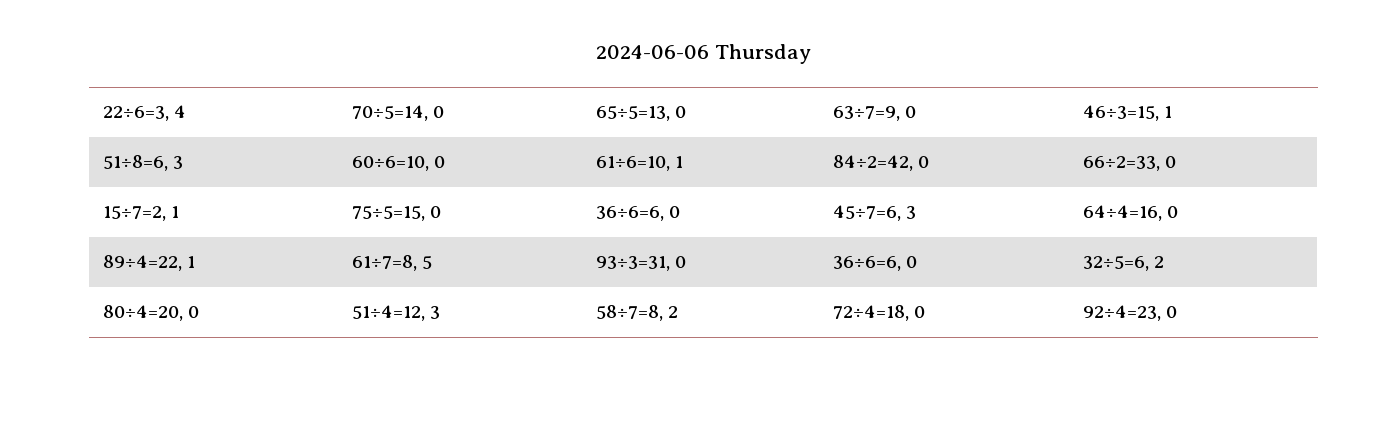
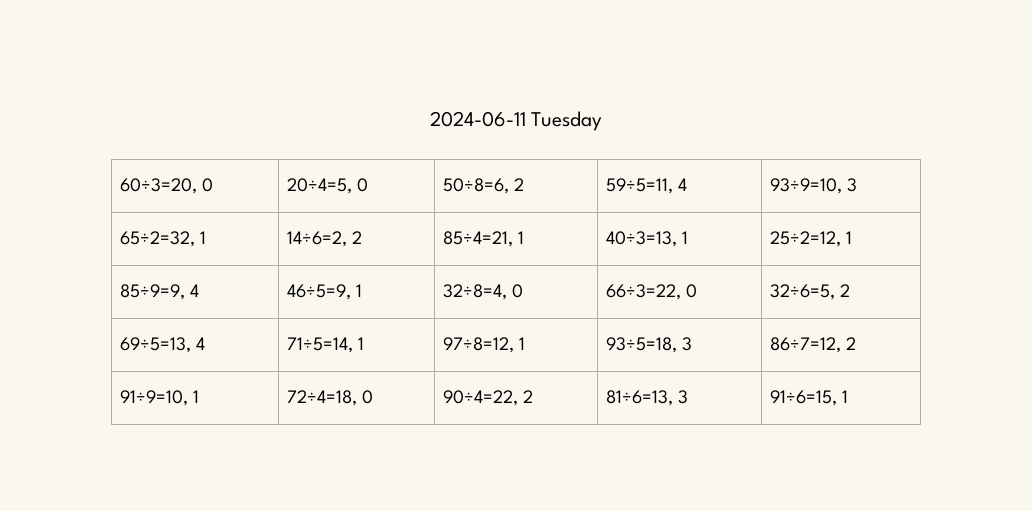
- 2024-06-06 Thursday
- 22÷6=3, 4 | 70÷5=14, 0 | 65÷5=13, 0 | 63÷7=9, 0 | 46÷3=15, 1
- 51÷8=6, 3 | 60÷6=10, 0 | 61÷6=10, 1 | 84÷2=42, 0 | 66÷2=33, 0
- 15÷7=2, 1 | 75÷5=15, 0 | 36÷6=6, 0 | 45÷7=6, 3 | 64÷4=16, 0
- 89÷4=22, 1 | 61÷7=8, 5 | 93÷3=31, 0 | 36÷6=6, 0 | 32÷5=6, 2
- 80÷4=20, 0 | 51÷4=12, 3 | 58÷7=8, 2 | 72÷4=18, 0 | 92÷4=23, 0
+ 2024-06-11 Tuesday
+ 60÷3=20, 0 | 20÷4=5, 0 | 50÷8=6, 2 | 59÷5=11, 4 | 93÷9=10, 3
+ 65÷2=32, 1 | 14÷6=2, 2 | 85÷4=21, 1 | 40÷3=13, 1 | 25÷2=12, 1
+ 85÷9=9, 4 | 46÷5=9, 1 | 32÷8=4, 0 | 66÷3=22, 0 | 32÷6=5, 2
+ 69÷5=13, 4 | 71÷5=14, 1 | 97÷8=12, 1 | 93÷5=18, 3 | 86÷7=12, 2
+ 91÷9=10, 1 | 72÷4=18, 0 | 90÷4=22, 2 | 81÷6=13, 3 | 91÷6=15, 1

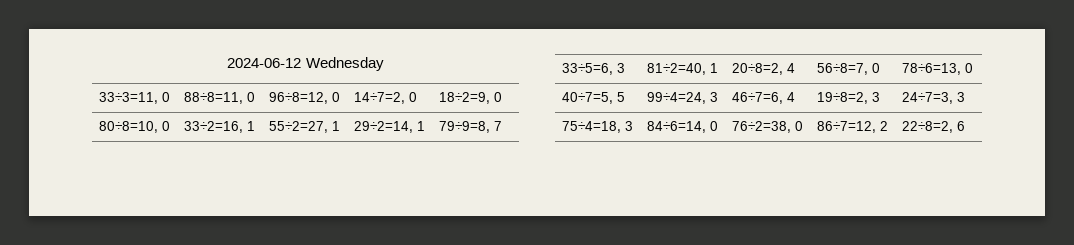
- 2024-06-11 Tuesday
- 60÷3=20, 0 | 20÷4=5, 0 | 50÷8=6, 2 | 59÷5=11, 4 | 93÷9=10, 3
- 65÷2=32, 1 | 14÷6=2, 2 | 85÷4=21, 1 | 40÷3=13, 1 | 25÷2=12, 1
- 85÷9=9, 4 | 46÷5=9, 1 | 32÷8=4, 0 | 66÷3=22, 0 | 32÷6=5, 2
- 69÷5=13, 4 | 71÷5=14, 1 | 97÷8=12, 1 | 93÷5=18, 3 | 86÷7=12, 2
- 91÷9=10, 1 | 72÷4=18, 0 | 90÷4=22, 2 | 81÷6=13, 3 | 91÷6=15, 1
+ 2024-06-12 Wednesday
+ 33÷3=11, 0 | 88÷8=11, 0 | 96÷8=12, 0 | 14÷7=2, 0 | 18÷2=9, 0
+ 80÷8=10, 0 | 33÷2=16, 1 | 55÷2=27, 1 | 29÷2=14, 1 | 79÷9=8, 7
+ 33÷5=6, 3 | 81÷2=40, 1 | 20÷8=2, 4 | 56÷8=7, 0 | 78÷6=13, 0
+ 40÷7=5, 5 | 99÷4=24, 3 | 46÷7=6, 4 | 19÷8=2, 3 | 24÷7=3, 3
+ 75÷4=18, 3 | 84÷6=14, 0 | 76÷2=38, 0 | 86÷7=12, 2 | 22÷8=2, 6

